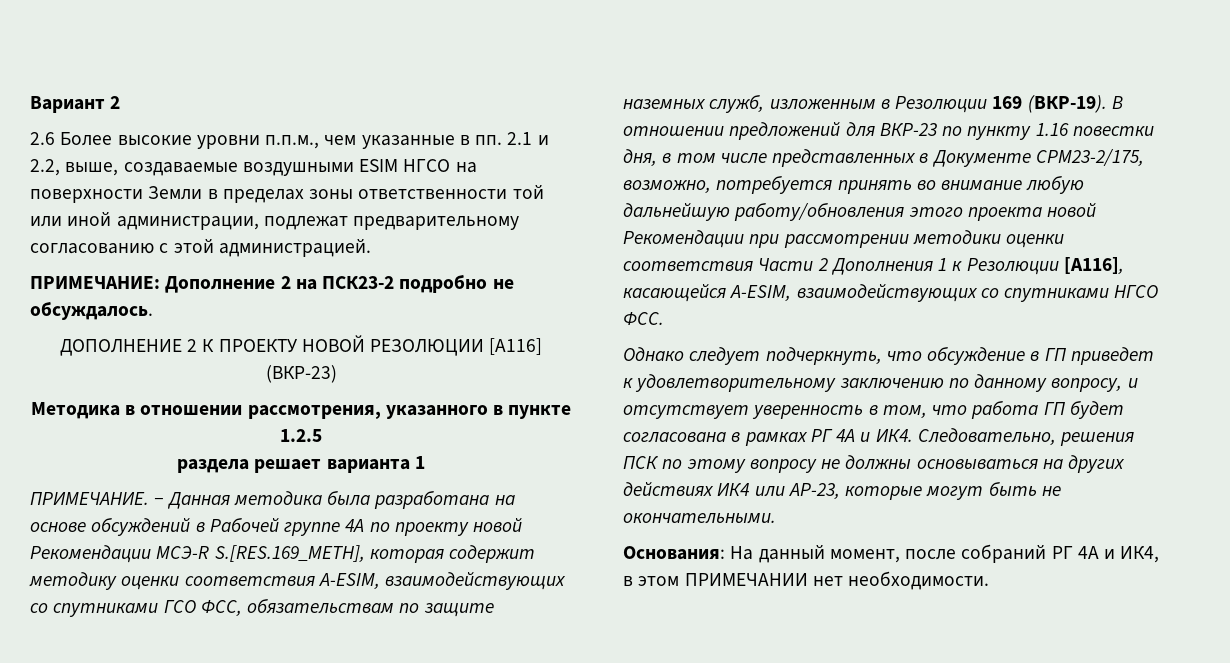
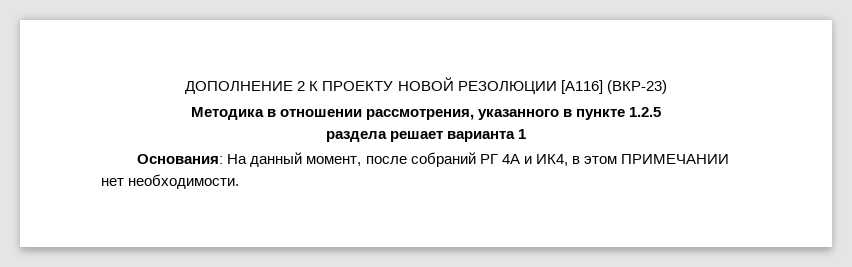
- Вариант 2
- 2.6 Более высокие уровни п.п.м., чем указанные в пп. 2.1 и 2.2, выше, создаваемые воздушными ESIM НГСО на поверхности Земли в пределах зоны ответственности той или иной администрации, подлежат предварительному согласованию с этой администрацией.
- ПРИМЕЧАНИЕ: Дополнение 2 на ПСК23-2 подробно не обсуждалось.
- ПРИМЕЧАНИЕ. − Данная методика была разработана на основе обсуждений в Рабочей группе 4A по проекту новой Рекомендации МСЭ-R S.[RES.169_METH], которая содержит методику оценки соответствия A-ESIM, взаимодействующих со спутниками ГСО ФСС, обязательствам по защите наземных служб, изложенным в Резолюции 169 (ВКР-19). В отношении предложений для ВКР-23 по пункту 1.16 повестки дня, в том числе представленных в Документе CPM23-2/175, возможно, потребуется принять во внимание любую дальнейшую работу/обновления этого проекта новой Рекомендации при рассмотрении методики оценки соответствия Части 2 Дополнения 1 к Резолюции [A116], касающейся A-ESIM, взаимодействующих со спутниками НГСО ФСС.
- Однако следует подчеркнуть, что обсуждение в ГП приведет к удовлетворительному заключению по данному вопросу, и отсутствует уверенность в том, что работа ГП будет согласована в рамках РГ 4A и ИК4. Следовательно, решения ПСК по этому вопросу не должны основываться на других действиях ИК4 или АР-23, которые могут быть не окончательными.

